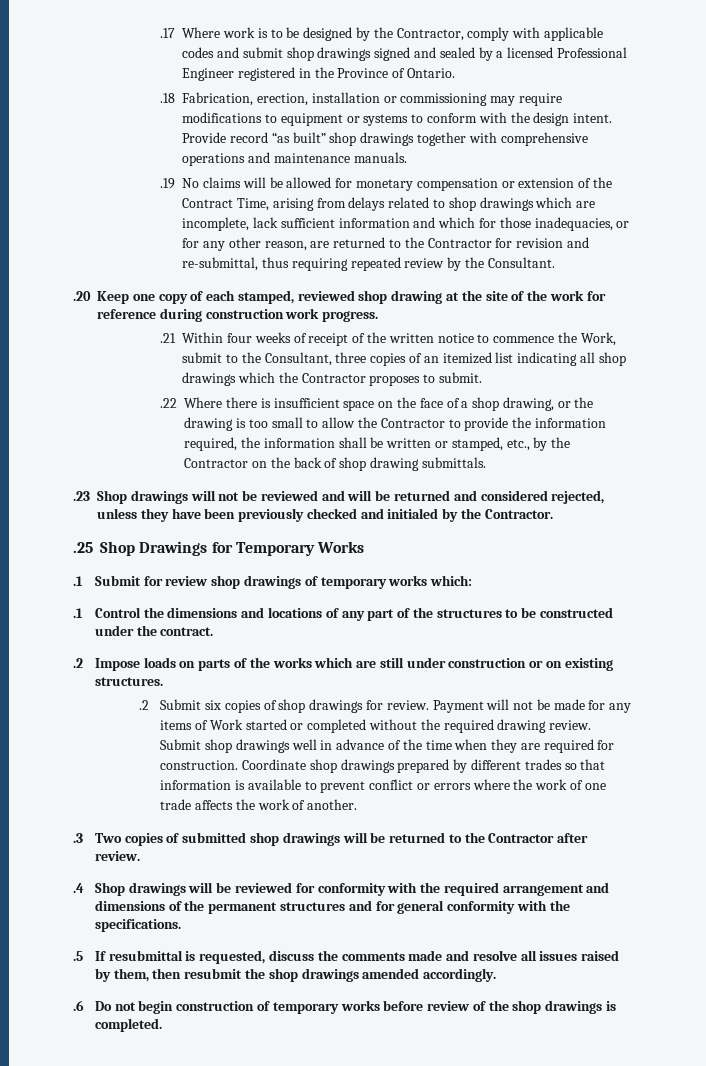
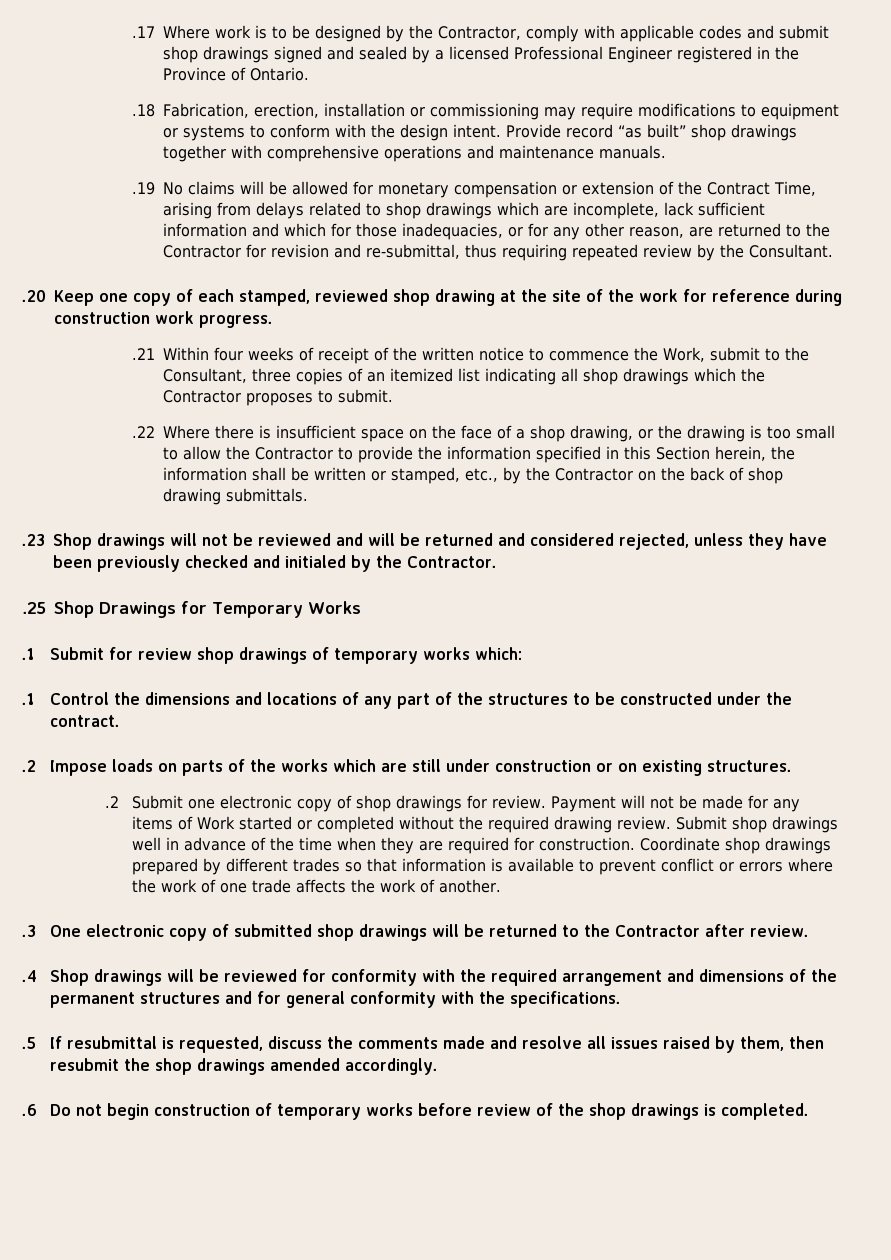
- .22 Where there is insufficient space on the face of a shop drawing, or the drawing is too small to allow the Contractor to provide the information required, the information shall be written or stamped, etc., by the Contractor on the back of shop drawing submittals.
+ .22 Where there is insufficient space on the face of a shop drawing, or the drawing is too small to allow the Contractor to provide the information specified in this Section herein, the information shall be written or stamped, etc., by the Contractor on the back of shop drawing submittals.
- .2 Submit six copies of shop drawings for review.
+ .2 Submit one electronic copy of shop drawings for review.
- .3 Two copies of submitted shop drawings will be returned to the Contractor after review.
+ .3 One electronic copy of submitted shop drawings will be returned to the Contractor after review.

